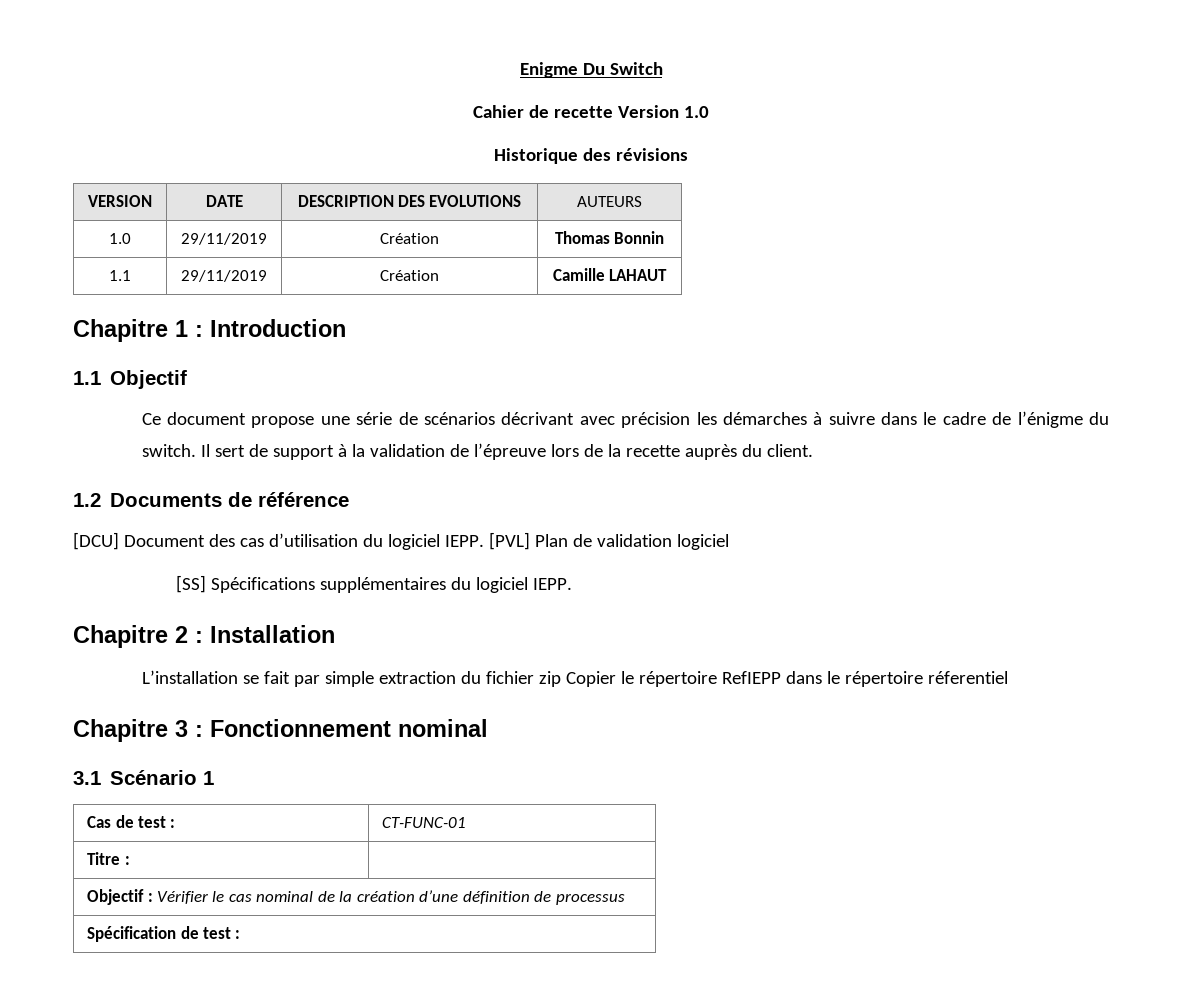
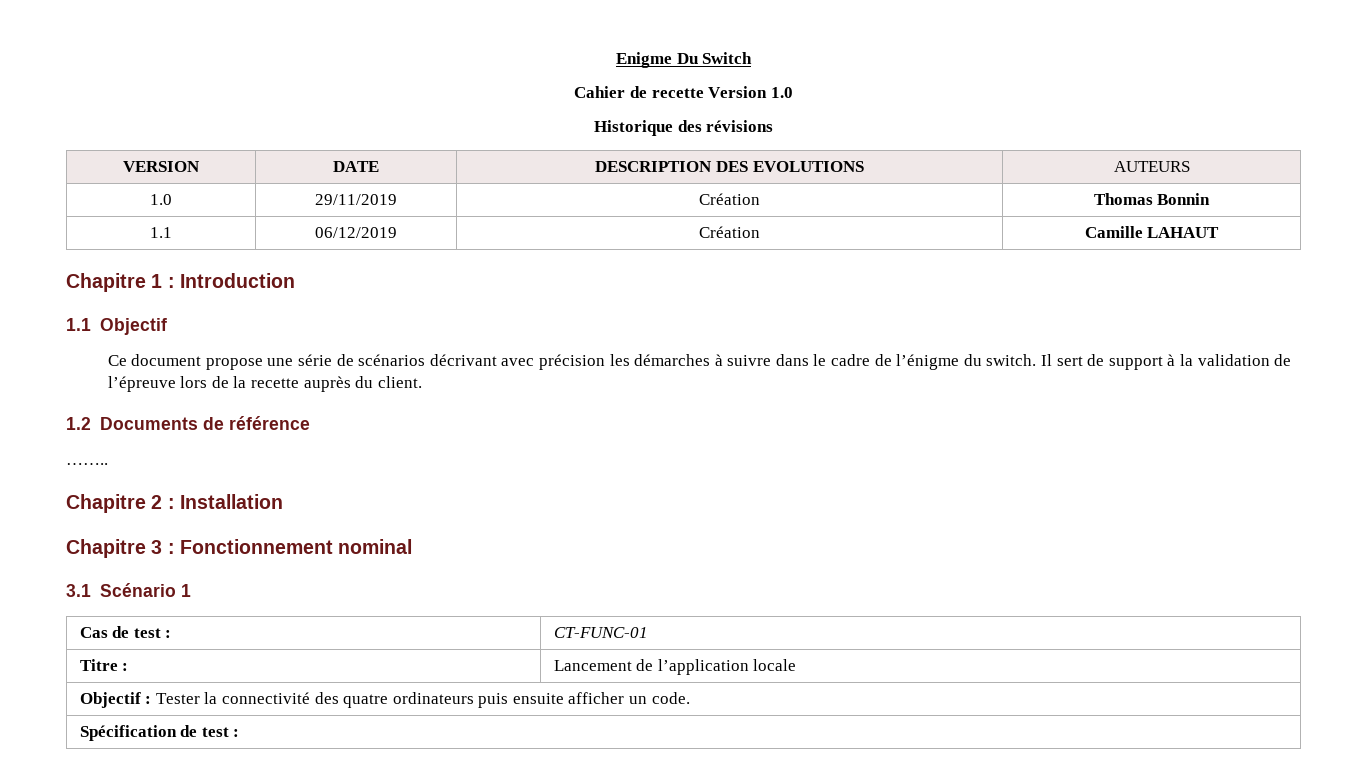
- 1.1 | 29/11/2019 | Création | Camille LAHAUT
+ 1.1 | 06/12/2019 | Création | Camille LAHAUT
- [DCU] Document des cas d’utilisation du logiciel IEPP. [PVL] Plan de validation logiciel
- [SS] Spécifications supplémentaires du logiciel IEPP.
+ ……..
  Chapitre 2 : Installation
- L’installation se fait par simple extraction du fichier zip Copier le répertoire RefIEPP dans le répertoire réferentiel
- Titre : |
- Objectif : Vérifier le cas nominal de la création d’une définition de processus
+ Titre : | Lancement de l’application locale
+ Objectif : Tester la connectivité des quatre ordinateurs puis ensuite afficher un code.

